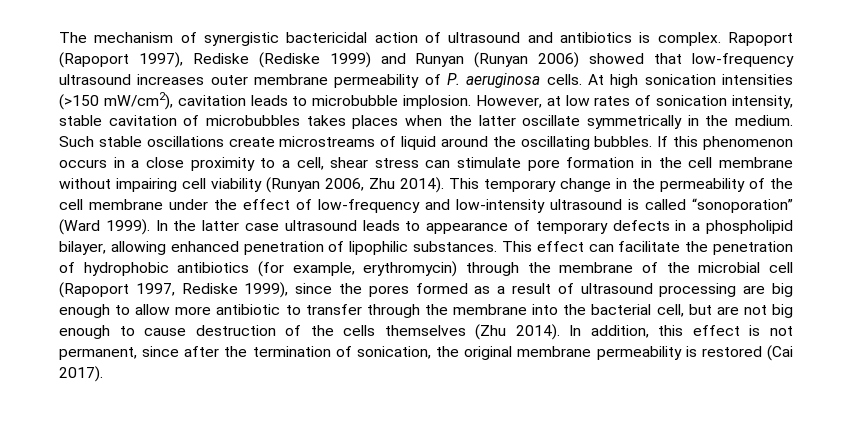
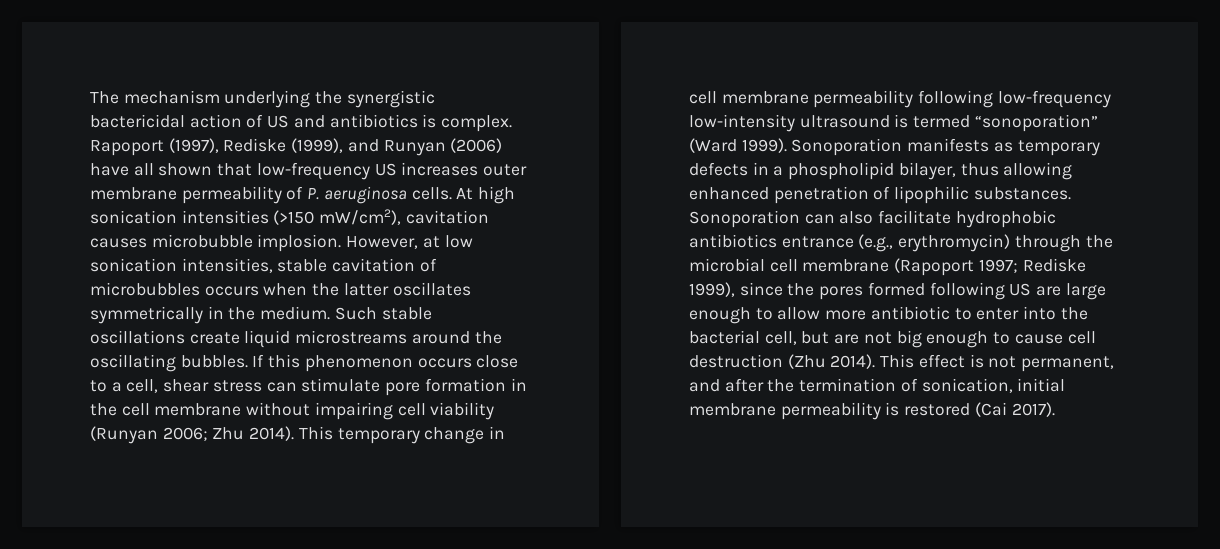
- The mechanism of synergistic bactericidal action of ultrasound and antibiotics is complex.
+ The mechanism underlying the synergistic bactericidal action of US and antibiotics is complex.
- Rapoport (Rapoport 1997), Rediske (Rediske 1999) and Runyan (Runyan 2006) showed that low-frequency ultrasound increases outer membrane permeability of P. aeruginosa cells.
+ Rapoport (1997), Rediske (1999), and Runyan (2006) have all shown that low-frequency US increases outer membrane permeability of P. aeruginosa cells.
- At high sonication intensities (>150 mW/cm2), cavitation leads to microbubble implosion.
+ At high sonication intensities (>150 mW/cm2), cavitation causes microbubble implosion.
- However, at low rates of sonication intensity, stable cavitation of microbubbles takes places when the latter oscillate symmetrically in the medium.
+ However, at low sonication intensities, stable cavitation of microbubbles occurs when the latter oscillates symmetrically in the medium.
- Such stable oscillations create microstreams of liquid around the oscillating bubbles.
+ Such stable oscillations create liquid microstreams around the oscillating bubbles.
- If this phenomenon occurs in a close proximity to a cell, shear stress can stimulate pore formation in the cell membrane without impairing cell viability (Runyan 2006, Zhu 2014).
+ If this phenomenon occurs close to a cell, shear stress can stimulate pore formation in the cell membrane without impairing cell viability (Runyan 2006; Zhu 2014).
- This temporary change in the permeability of the cell membrane under the effect of low-frequency and low-intensity ultrasound is called “sonoporation” (Ward 1999).
+ This temporary change in cell membrane permeability following low-frequency low-intensity ultrasound is termed “sonoporation” (Ward 1999).
- In the latter case ultrasound leads to appearance of temporary defects in a phospholipid bilayer, allowing enhanced penetration of lipophilic substances.
+ Sonoporation manifests as temporary defects in a phospholipid bilayer, thus allowing enhanced penetration of lipophilic substances.
- This effect can facilitate the penetration of hydrophobic antibiotics (for example, erythromycin) through the membrane of the microbial cell (Rapoport 1997, Rediske 1999), since the pores formed as a result of ultrasound processing are big enough to allow more antibiotic to transfer through the membrane into the bacterial cell, but are not big enough to cause destruction of the cells themselves (Zhu 2014). In addition, this effect is not permanent, since after the termination of sonication, the original membrane permeability is restored (Cai 2017).
+ Sonoporation can also facilitate hydrophobic antibiotics entrance (e.g., erythromycin) through the microbial cell membrane (Rapoport 1997; Rediske 1999), since the pores formed following US are large enough to allow more antibiotic to enter into the bacterial cell, but are not big enough to cause cell destruction (Zhu 2014). This effect is not permanent, and after the termination of sonication, initial membrane permeability is restored (Cai 2017).

